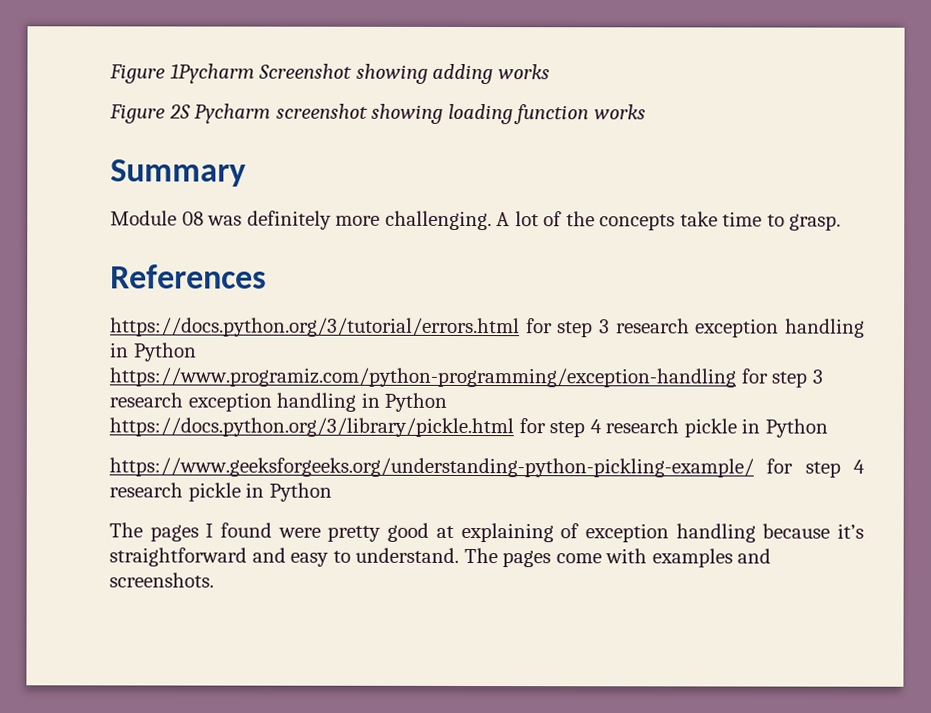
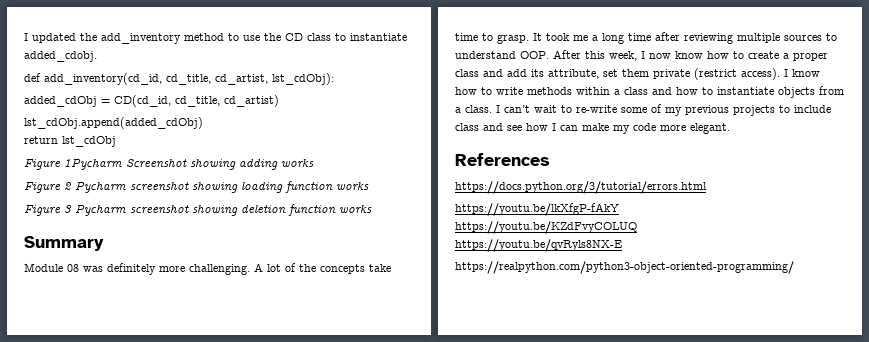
+ I updated the add_inventory method to use the CD class to instantiate added_cdobj.
+ def add_inventory(cd_id, cd_title, cd_artist, lst_cdObj):
+ added_cdObj = CD(cd_id, cd_title, cd_artist)
+ lst_cdObj.append(added_cdObj)
+ return lst_cdObj
- Figure 2S Pycharm screenshot showing loading function works
+ Figure 2 Pycharm screenshot showing loading function works
+ Figure 3 Pycharm screenshot showing deletion function works
- A lot of the concepts take time to grasp.
+ A lot of the concepts take time to grasp. It took me a long time after reviewing multiple sources to understand OOP. After this week, I now know how to create a proper class and add its attribute, set them private (restrict access). I know how to write methods within a class and how to instantiate objects from a class. I can’t wait to re-write some of my previous projects to include class and see how I can make my code more elegant.
  References
- https://docs.python.org/3/tutorial/errors.html for step 3 research exception handling in Python
- https://www.programiz.com/python-programming/exception-handling for step 3 research exception handling in Python
- https://docs.python.org/3/library/pickle.html for step 4 research pickle in Python
- https://www.geeksforgeeks.org/understanding-python-pickling-example/ for step 4 research pickle in Python
- The pages I found were pretty good at explaining of exception handling because it’s straightforward and easy to understand. The pages come with examples and screenshots.
+ https://docs.python.org/3/tutorial/errors.html
+ https://youtu.be/lkXfgP-fAkY
+ https://youtu.be/KZdFvyCOLUQ
+ https://youtu.be/qvRyls8NX-E
+ https://realpython.com/python3-object-oriented-programming/

